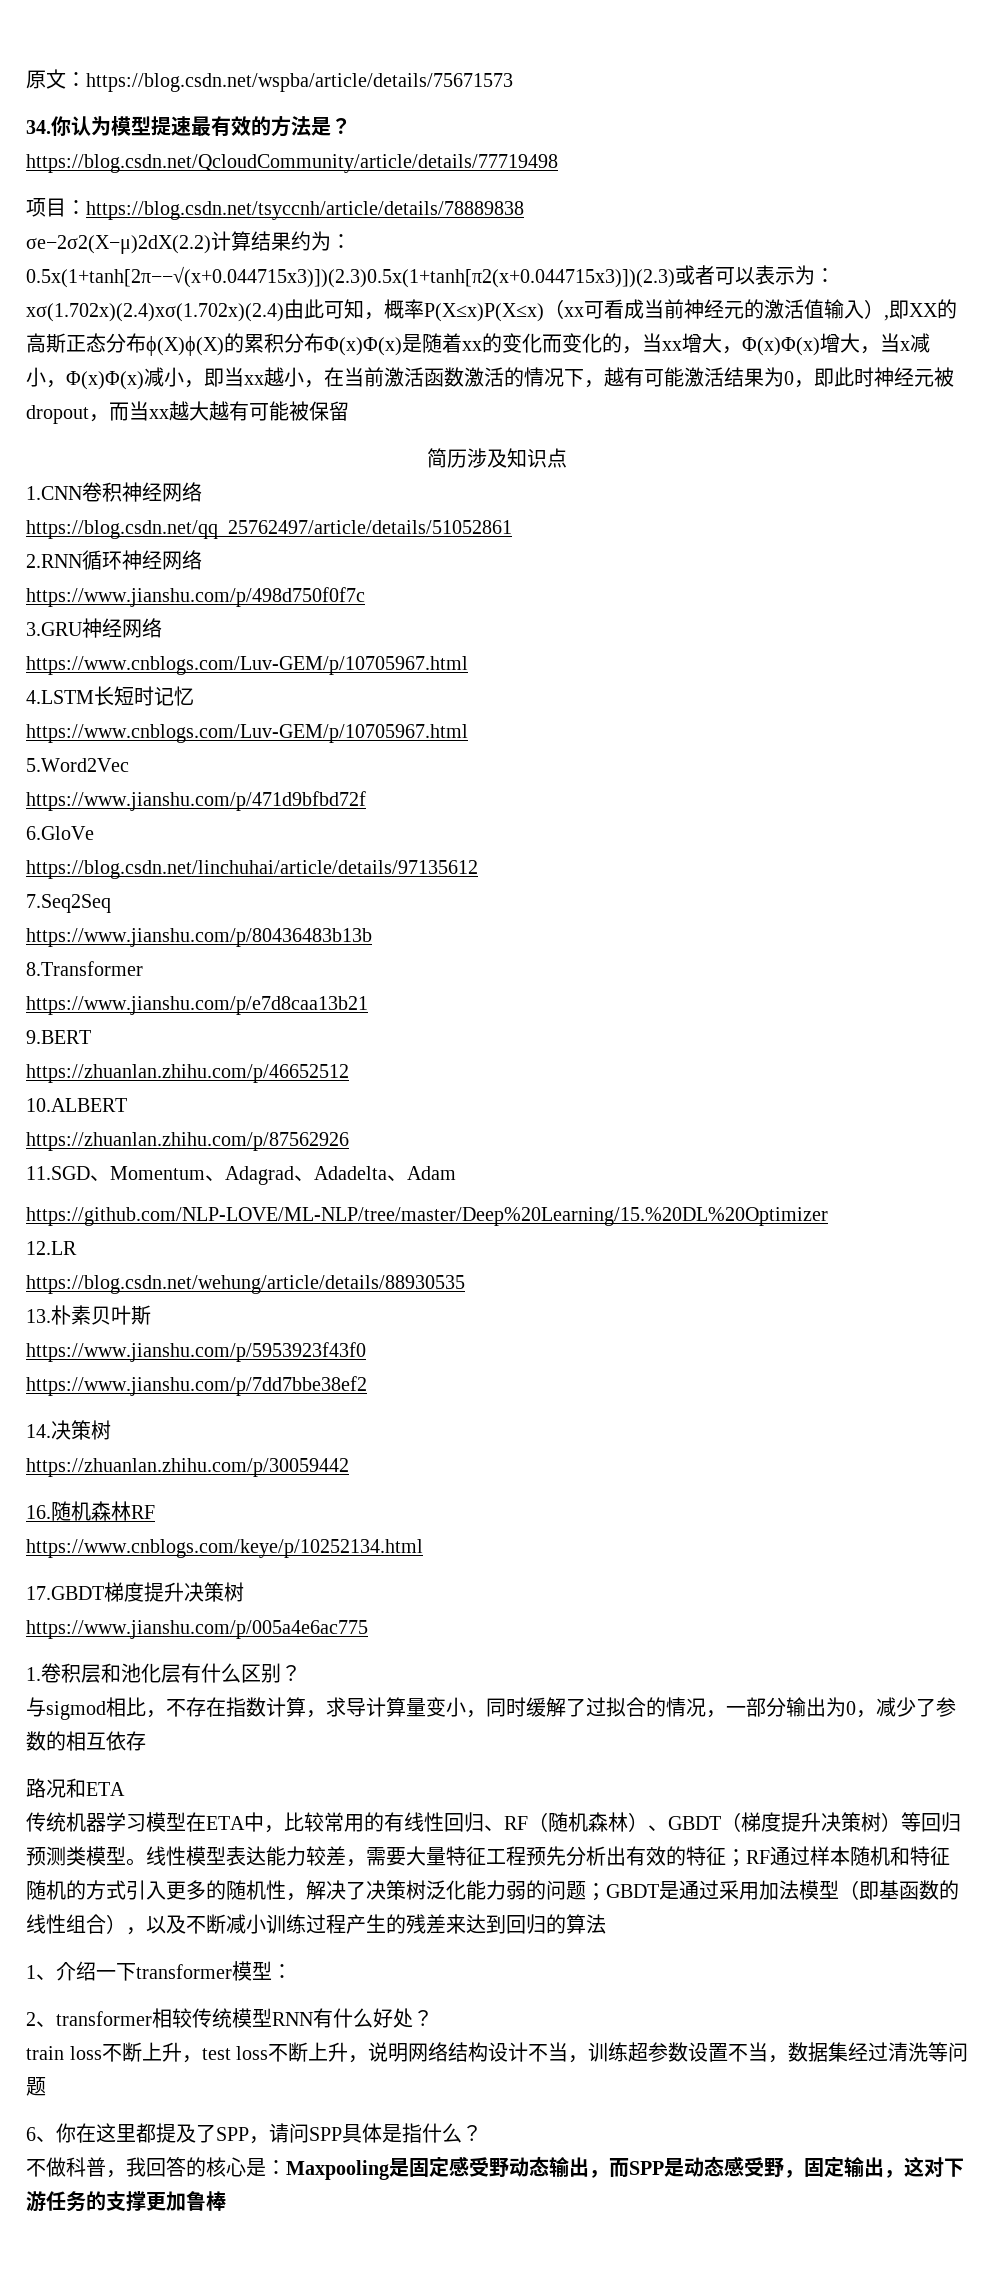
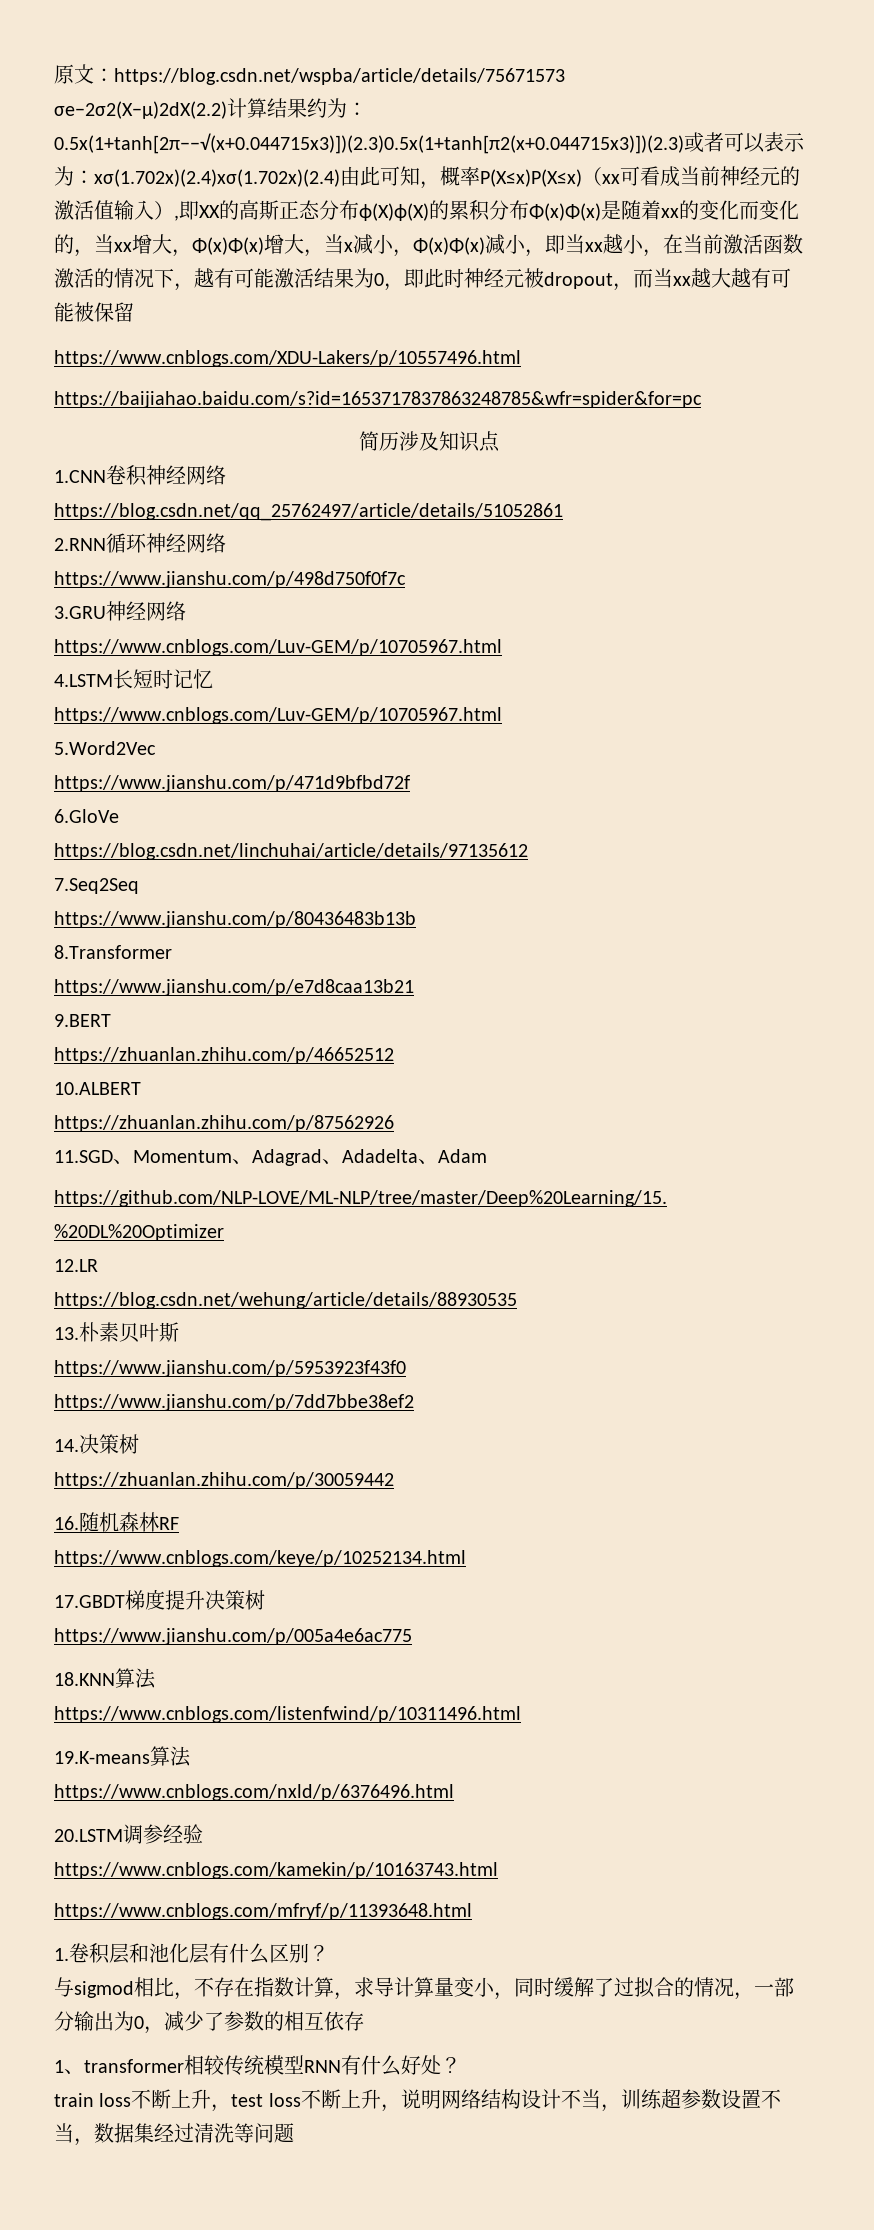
- 34.你认为模型提速最有效的方法是？
- https://blog.csdn.net/QcloudCommunity/article/details/77719498
- 项目：https://blog.csdn.net/tsyccnh/article/details/78889838
+ https://www.cnblogs.com/XDU-Lakers/p/10557496.html
+ https://baijiahao.baidu.com/s?id=1653717837863248785&wfr=spider&for=pc
+ 18.KNN算法
+ https://www.cnblogs.com/listenfwind/p/10311496.html
+ 19.K-means算法
+ https://www.cnblogs.com/nxld/p/6376496.html
+ 20.LSTM调参经验
+ https://www.cnblogs.com/kamekin/p/10163743.html
+ https://www.cnblogs.com/mfryf/p/11393648.html
- 路况和ETA
- 传统机器学习模型在ETA中，比较常用的有线性回归、RF（随机森林）、GBDT（梯度提升决策树）等回归预测类模型。线性模型表达能力较差，需要大量特征工程预先分析出有效的特征；RF通过样本随机和特征随机的方式引入更多的随机性，解决了决策树泛化能力弱的问题；GBDT是通过采用加法模型（即基函数的线性组合），以及不断减小训练过程产生的残差来达到回归的算法
- 1、介绍一下transformer模型：
- 2、transformer相较传统模型RNN有什么好处？
+ 1、transformer相较传统模型RNN有什么好处？
- 6、你在这里都提及了SPP，请问SPP具体是指什么？
- 不做科普，我回答的核心是：Maxpooling是固定感受野动态输出，而SPP是动态感受野，固定输出，这对下游任务的支撑更加鲁棒

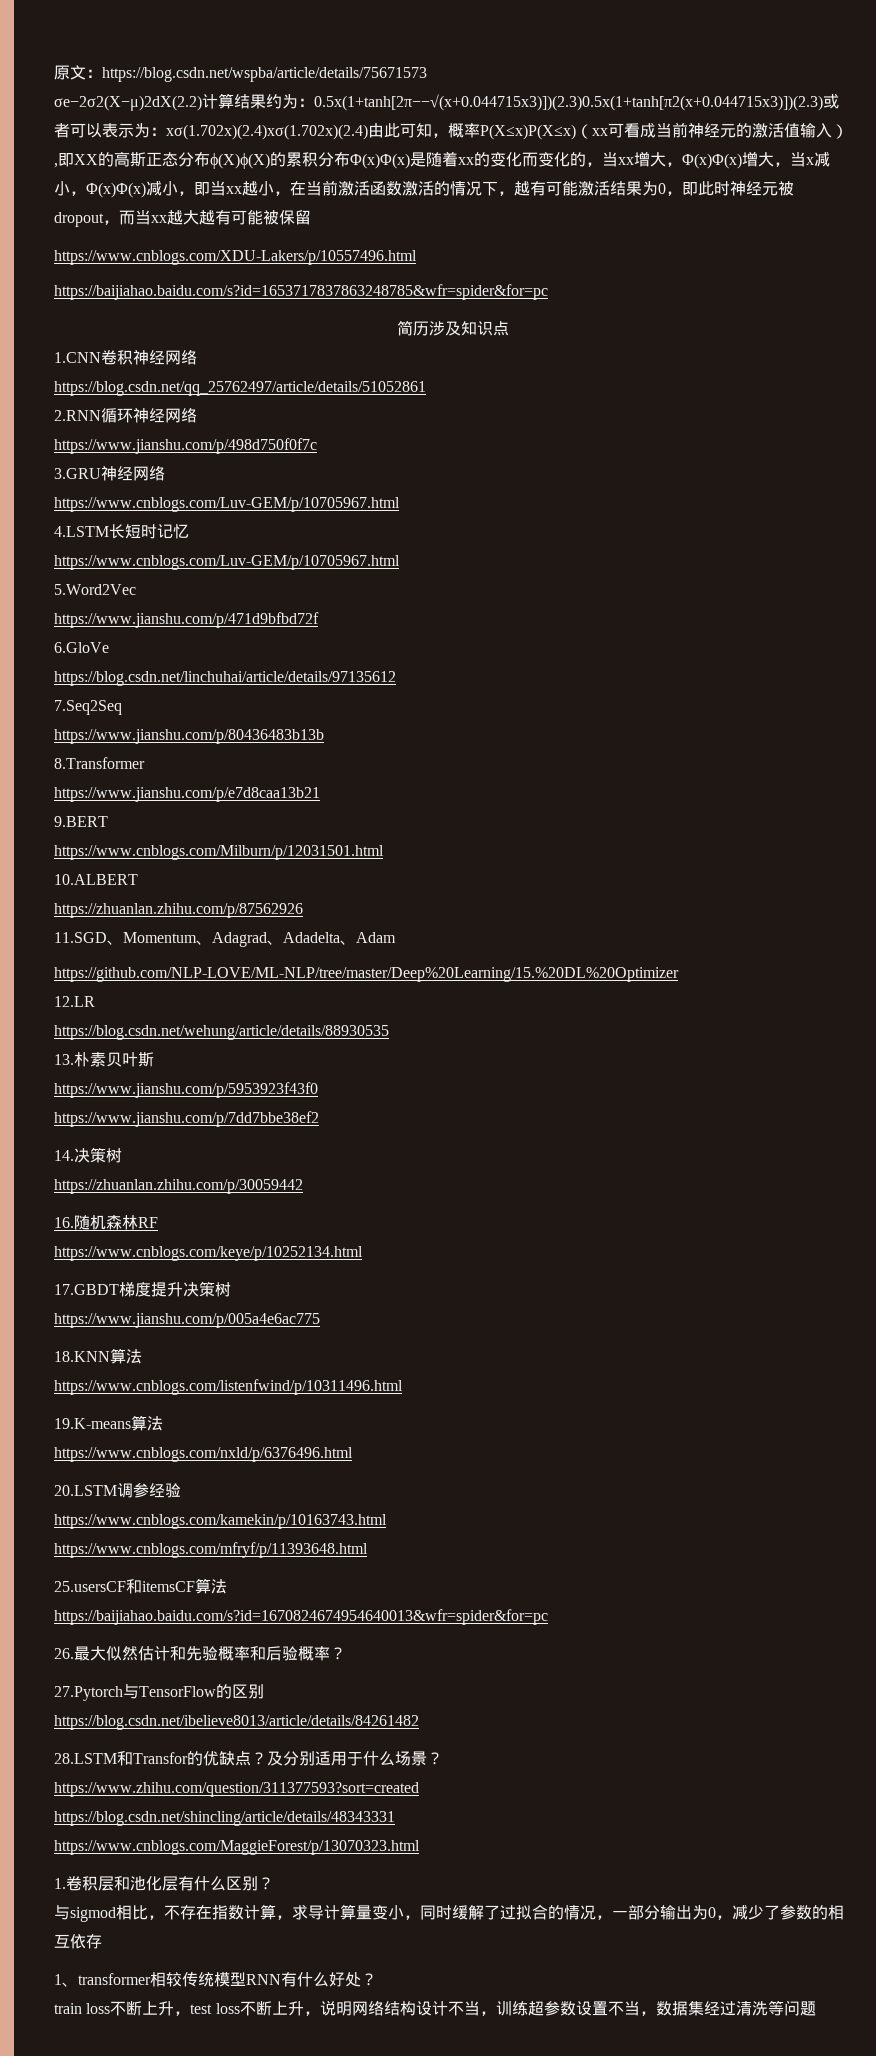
- https://zhuanlan.zhihu.com/p/46652512
+ https://www.cnblogs.com/Milburn/p/12031501.html
+ 25.usersCF和itemsCF算法
+ https://baijiahao.baidu.com/s?id=1670824674954640013&wfr=spider&for=pc
+ 26.最大似然估计和先验概率和后验概率？
+ 27.Pytorch与TensorFlow的区别
+ https://blog.csdn.net/ibelieve8013/article/details/84261482
+ 28.LSTM和Transfor的优缺点？及分别适用于什么场景？
+ https://www.zhihu.com/question/311377593?sort=created
+ https://blog.csdn.net/shincling/article/details/48343331
+ https://www.cnblogs.com/MaggieForest/p/13070323.html

